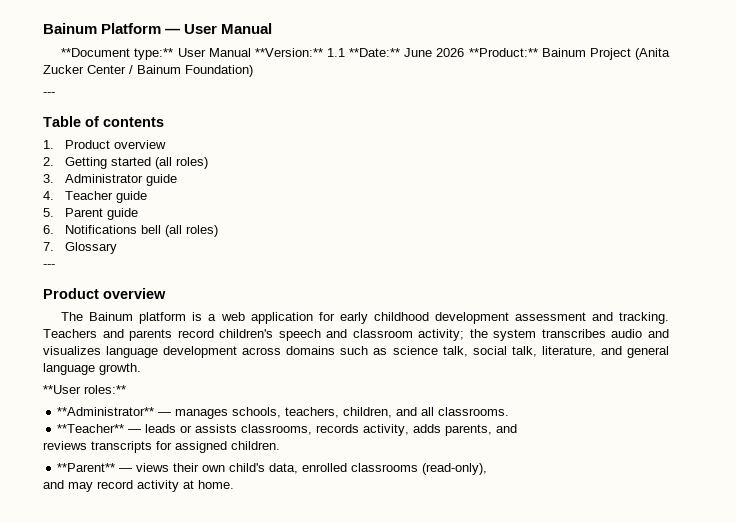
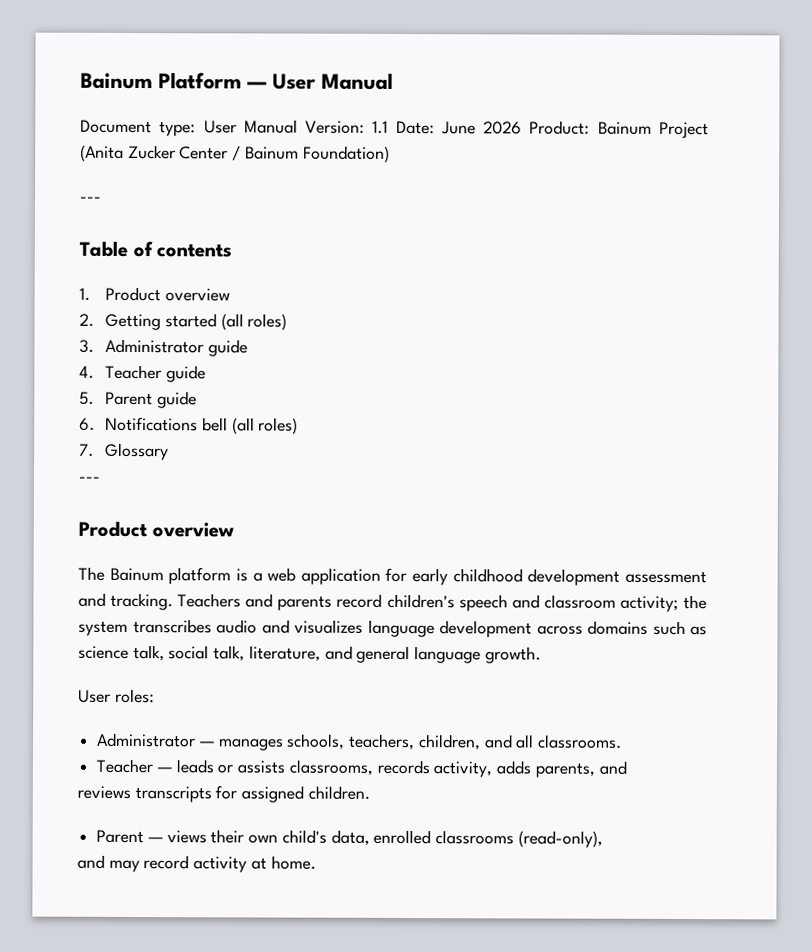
- **Document type:** User Manual **Version:** 1.1 **Date:** June 2026 **Product:** Bainum Project (Anita Zucker Center / Bainum Foundation)
+ Document type: User Manual Version: 1.1 Date: June 2026 Product: Bainum Project (Anita Zucker Center / Bainum Foundation)
- **User roles:**
- **Administrator** — manages schools, teachers, children, and all classrooms.
+ User roles:
+ Administrator — manages schools, teachers, children, and all classrooms.
- **Teacher** — leads or assists classrooms, records activity, adds parents, and
+ Teacher — leads or assists classrooms, records activity, adds parents, and
- **Parent** — views their own child's data, enrolled classrooms (read-only),
+ Parent — views their own child's data, enrolled classrooms (read-only),

